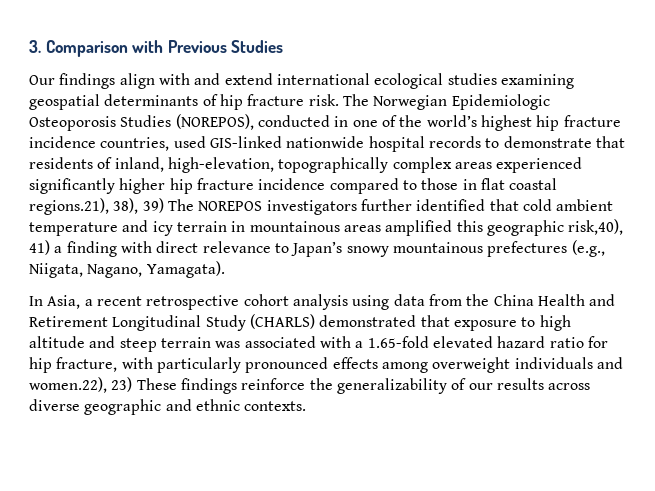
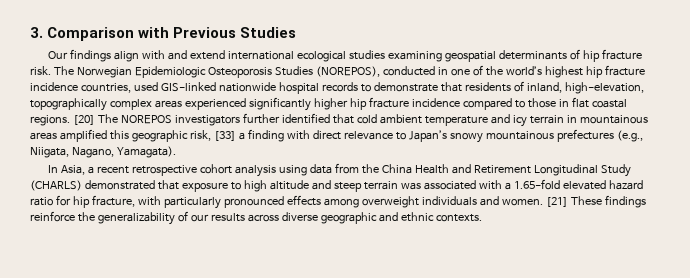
- The Norwegian Epidemiologic Osteoporosis Studies (NOREPOS), conducted in one of the world’s highest hip fracture incidence countries, used GIS-linked nationwide hospital records to demonstrate that residents of inland, high-elevation, topographically complex areas experienced significantly higher hip fracture incidence compared to those in flat coastal regions.21), 38), 39) The NOREPOS investigators further identified that cold ambient temperature and icy terrain in mountainous areas amplified this geographic risk,40), 41) a finding with direct relevance to Japan’s snowy mountainous prefectures (e.g., Niigata, Nagano, Yamagata).
+ The Norwegian Epidemiologic Osteoporosis Studies (NOREPOS), conducted in one of the world’s highest hip fracture incidence countries, used GIS-linked nationwide hospital records to demonstrate that residents of inland, high-elevation, topographically complex areas experienced significantly higher hip fracture incidence compared to those in flat coastal regions. [20] The NOREPOS investigators further identified that cold ambient temperature and icy terrain in mountainous areas amplified this geographic risk, [33] a finding with direct relevance to Japan’s snowy mountainous prefectures (e.g., Niigata, Nagano, Yamagata).
- In Asia, a recent retrospective cohort analysis using data from the China Health and Retirement Longitudinal Study (CHARLS) demonstrated that exposure to high altitude and steep terrain was associated with a 1.65-fold elevated hazard ratio for hip fracture, with particularly pronounced effects among overweight individuals and women.22), 23) These findings reinforce the generalizability of our results across diverse geographic and ethnic contexts.
+ In Asia, a recent retrospective cohort analysis using data from the China Health and Retirement Longitudinal Study (CHARLS) demonstrated that exposure to high altitude and steep terrain was associated with a 1.65-fold elevated hazard ratio for hip fracture, with particularly pronounced effects among overweight individuals and women. [21] These findings reinforce the generalizability of our results across diverse geographic and ethnic contexts.

